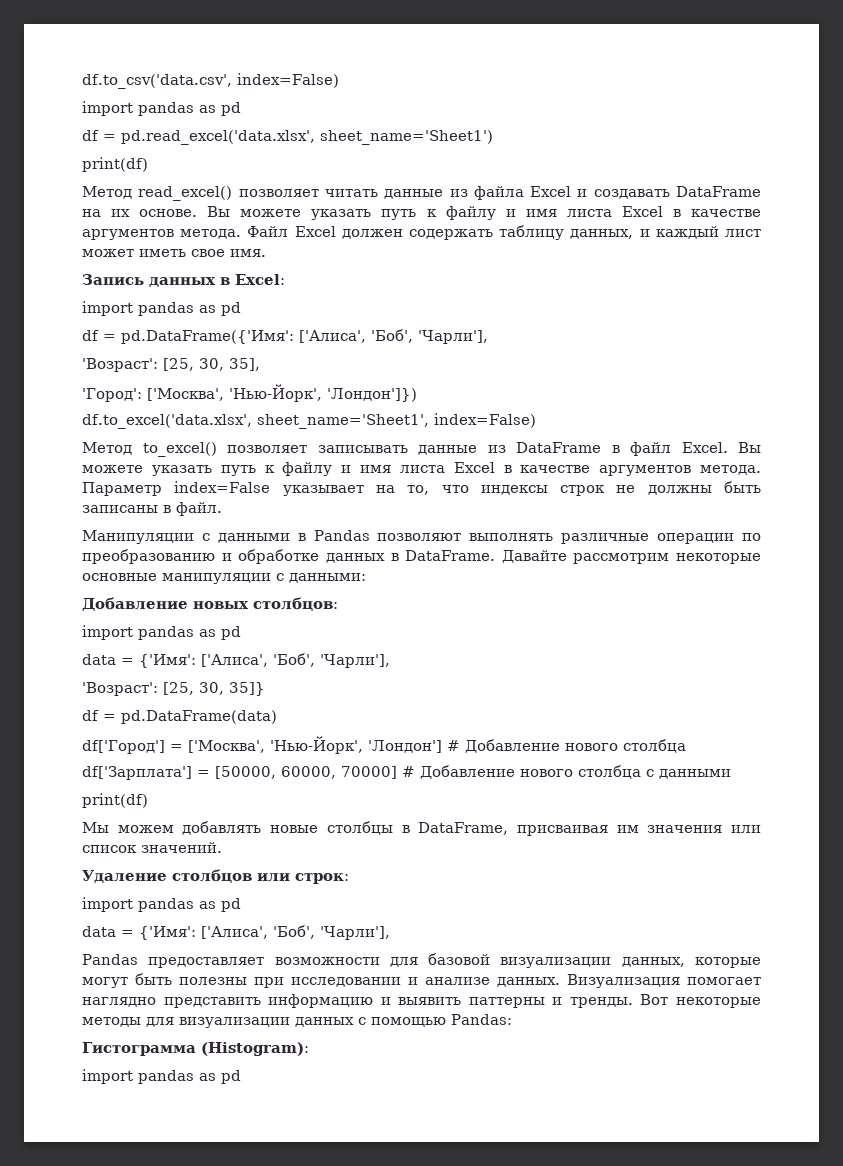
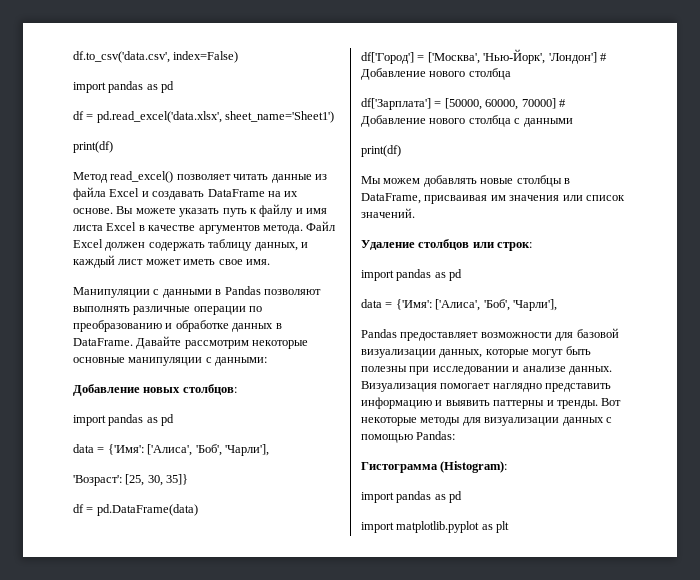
- Запись данных в Excel:
- import pandas as pd
- df = pd.DataFrame({'Имя': ['Алиса', 'Боб', 'Чарли'],
- 'Возраст': [25, 30, 35],
- 'Город': ['Москва', 'Нью-Йорк', 'Лондон']})
- df.to_excel('data.xlsx', sheet_name='Sheet1', index=False)
- Метод to_excel() позволяет записывать данные из DataFrame в файл Excel. Вы можете указать путь к файлу и имя листа Excel в качестве аргументов метода. Параметр index=False указывает на то, что индексы строк не должны быть записаны в файл.
+ import matplotlib.pyplot as plt

